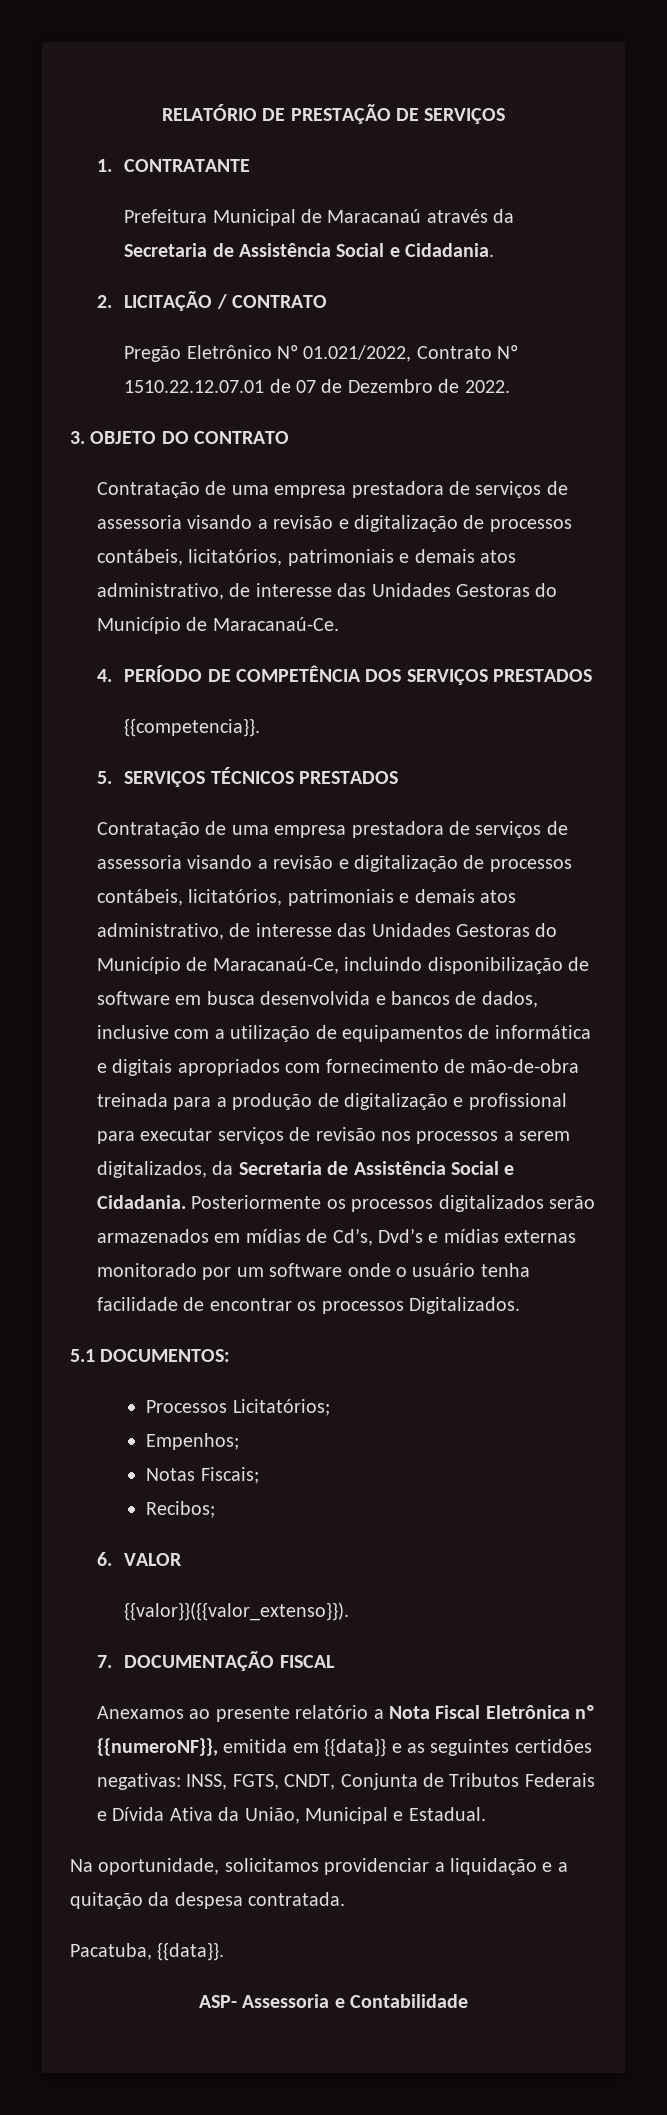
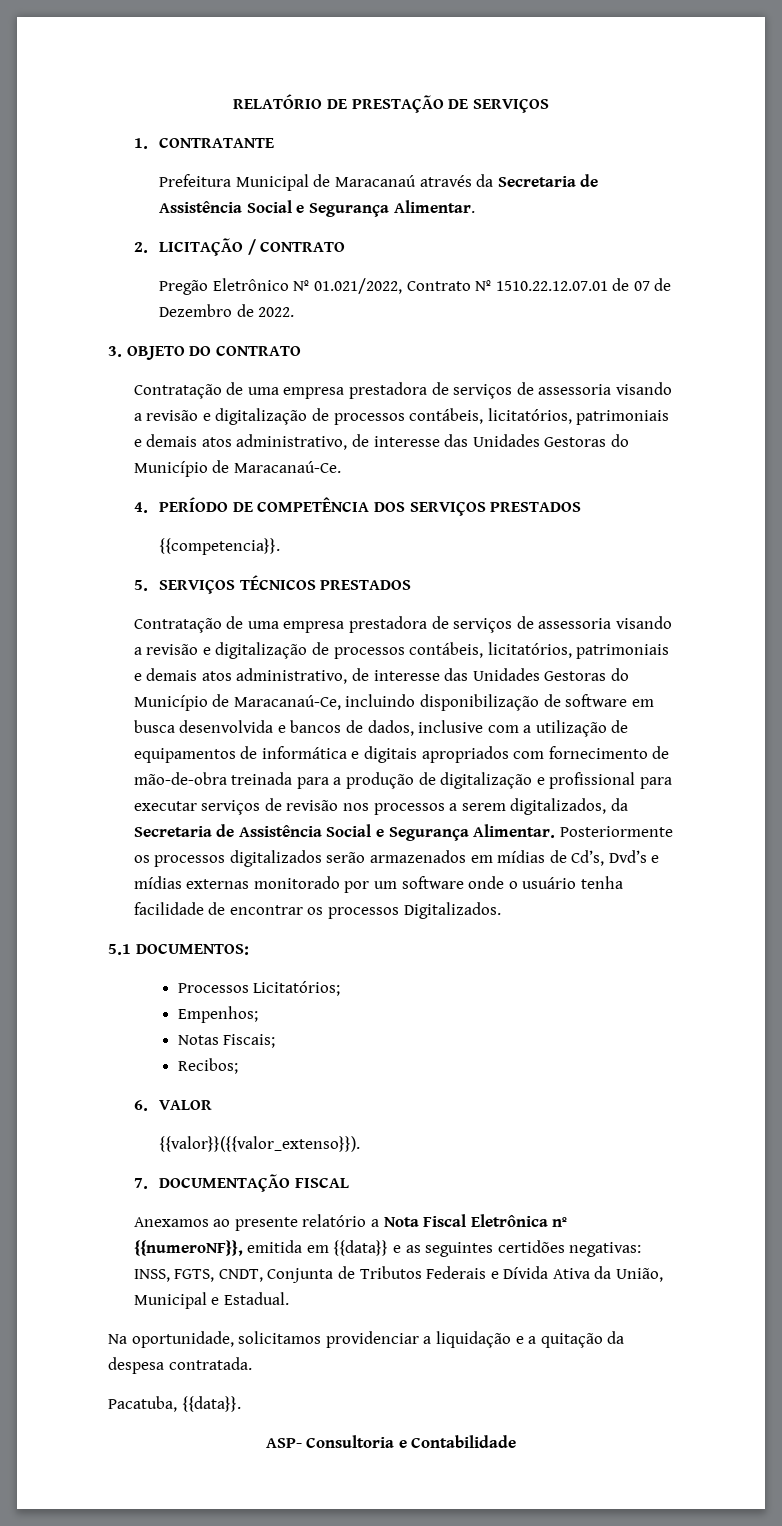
- Prefeitura Municipal de Maracanaú através da Secretaria de Assistência Social e Cidadania.
+ Prefeitura Municipal de Maracanaú através da Secretaria de Assistência Social e Segurança Alimentar.
- Contratação de uma empresa prestadora de serviços de assessoria visando a revisão e digitalização de processos contábeis, licitatórios, patrimoniais e demais atos administrativo, de interesse das Unidades Gestoras do Município de Maracanaú-Ce, incluindo disponibilização de software em busca desenvolvida e bancos de dados, inclusive com a utilização de equipamentos de informática e digitais apropriados com fornecimento de mão-de-obra treinada para a produção de digitalização e profissional para executar serviços de revisão nos processos a serem digitalizados, da Secretaria de Assistência Social e Cidadania.
+ Contratação de uma empresa prestadora de serviços de assessoria visando a revisão e digitalização de processos contábeis, licitatórios, patrimoniais e demais atos administrativo, de interesse das Unidades Gestoras do Município de Maracanaú-Ce, incluindo disponibilização de software em busca desenvolvida e bancos de dados, inclusive com a utilização de equipamentos de informática e digitais apropriados com fornecimento de mão-de-obra treinada para a produção de digitalização e profissional para executar serviços de revisão nos processos a serem digitalizados, da Secretaria de Assistência Social e Segurança Alimentar.
- ASP- Assessoria e Contabilidade
+ ASP- Consultoria e Contabilidade

